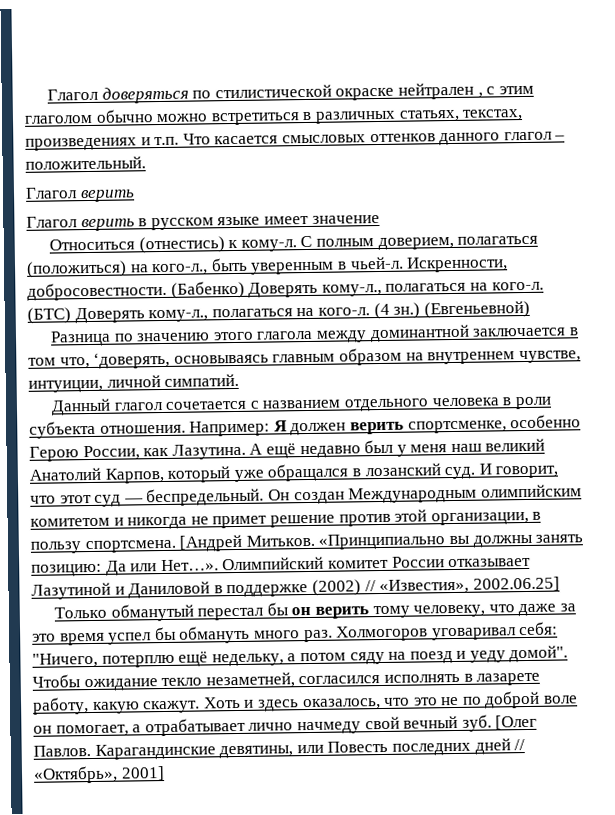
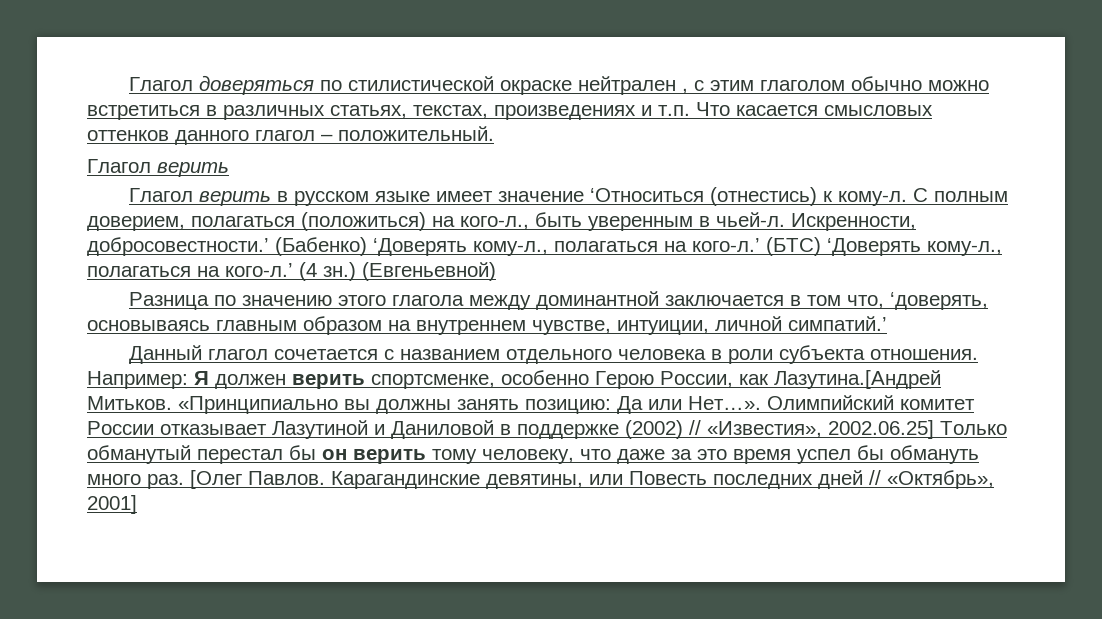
- Глагол верить в русском языке имеет значение
- Относиться (отнестись) к кому-л.
+ Глагол верить в русском языке имеет значение ‘Относиться (отнестись) к кому-л.
- Искренности, добросовестности. (Бабенко) Доверять кому-л., полагаться на кого-л. (БТС) Доверять кому-л., полагаться на кого-л.
+ Искренности, добросовестности.’ (Бабенко) ‘Доверять кому-л., полагаться на кого-л.’ (БТС) ‘Доверять кому-л., полагаться на кого-л.’
- Разница по значению этого глагола между доминантной заключается в том что, ‘доверять, основываясь главным образом на внутреннем чувстве, интуиции, личной симпатий.
+ Разница по значению этого глагола между доминантной заключается в том что, ‘доверять, основываясь главным образом на внутреннем чувстве, интуиции, личной симпатий.’
- Например: Я должен верить спортсменке, особенно Герою России, как Лазутина. А ещё недавно был у меня наш великий Анатолий Карпов, который уже обращался в лозанский суд. И говорит, что этот суд ― беспредельный. Он создан Международным олимпийским комитетом и никогда не примет решение против этой организации, в пользу спортсмена. [Андрей Митьков.
+ Например: Я должен верить спортсменке, особенно Герою России, как Лазутина.[Андрей Митьков.
- Олимпийский комитет России отказывает Лазутиной и Даниловой в поддержке (2002) // «Известия», 2002.06.25]
- Только обманутый перестал бы он верить тому человеку, что даже за это время успел бы обмануть много раз.
+ Олимпийский комитет России отказывает Лазутиной и Даниловой в поддержке (2002) // «Известия», 2002.06.25] Только обманутый перестал бы он верить тому человеку, что даже за это время успел бы обмануть много раз.
- Холмогоров уговаривал себя: "Ничего, потерплю ещё недельку, а потом сяду на поезд и уеду домой". Чтобы ожидание текло незаметней, согласился исполнять в лазарете работу, какую скажут. Хоть и здесь оказалось, что это не по доброй воле он помогает, а отрабатывает лично начмеду свой вечный зуб.

